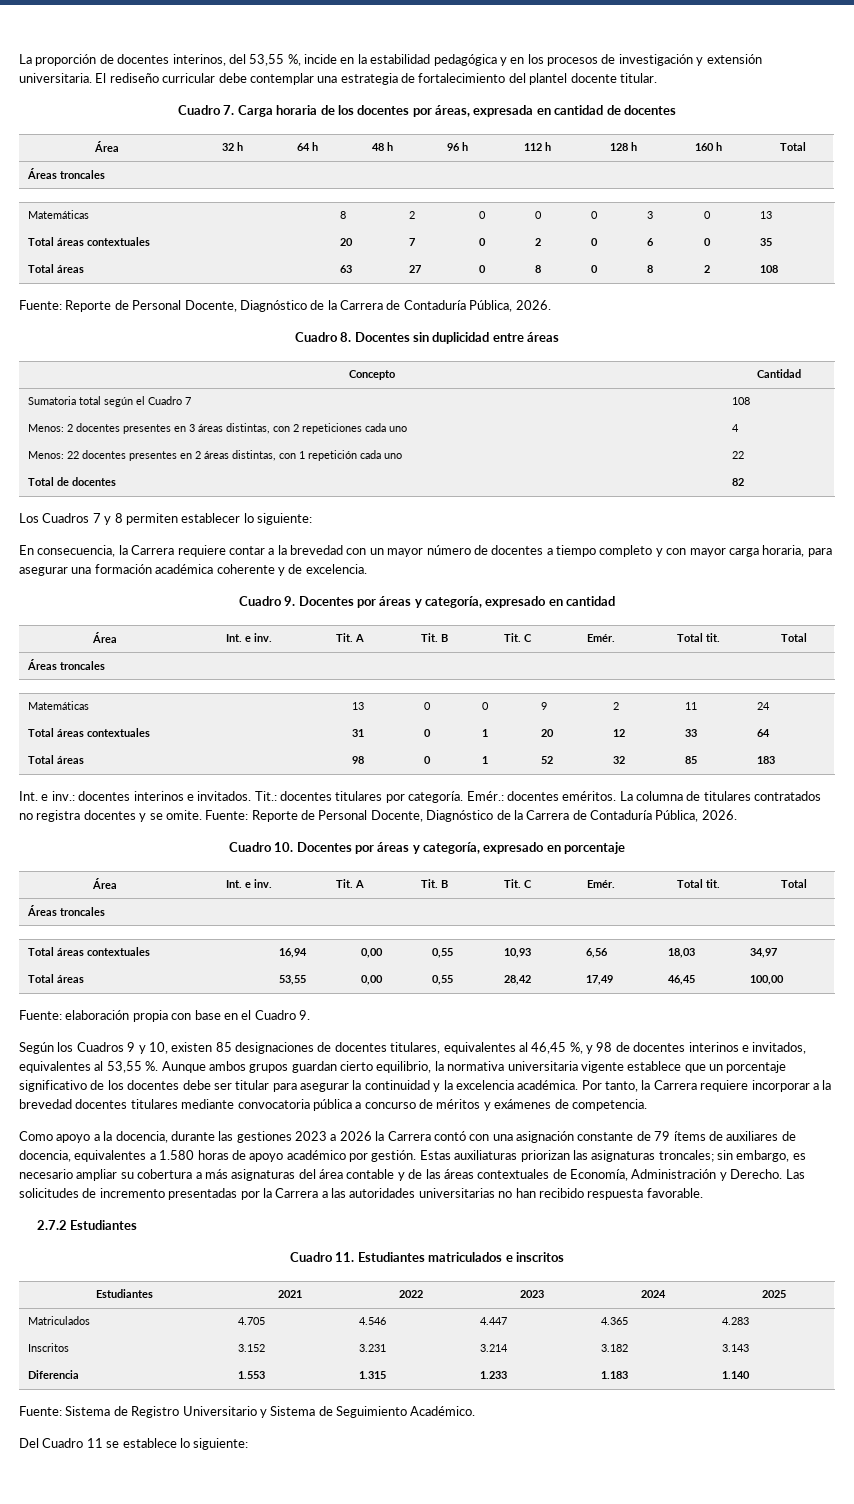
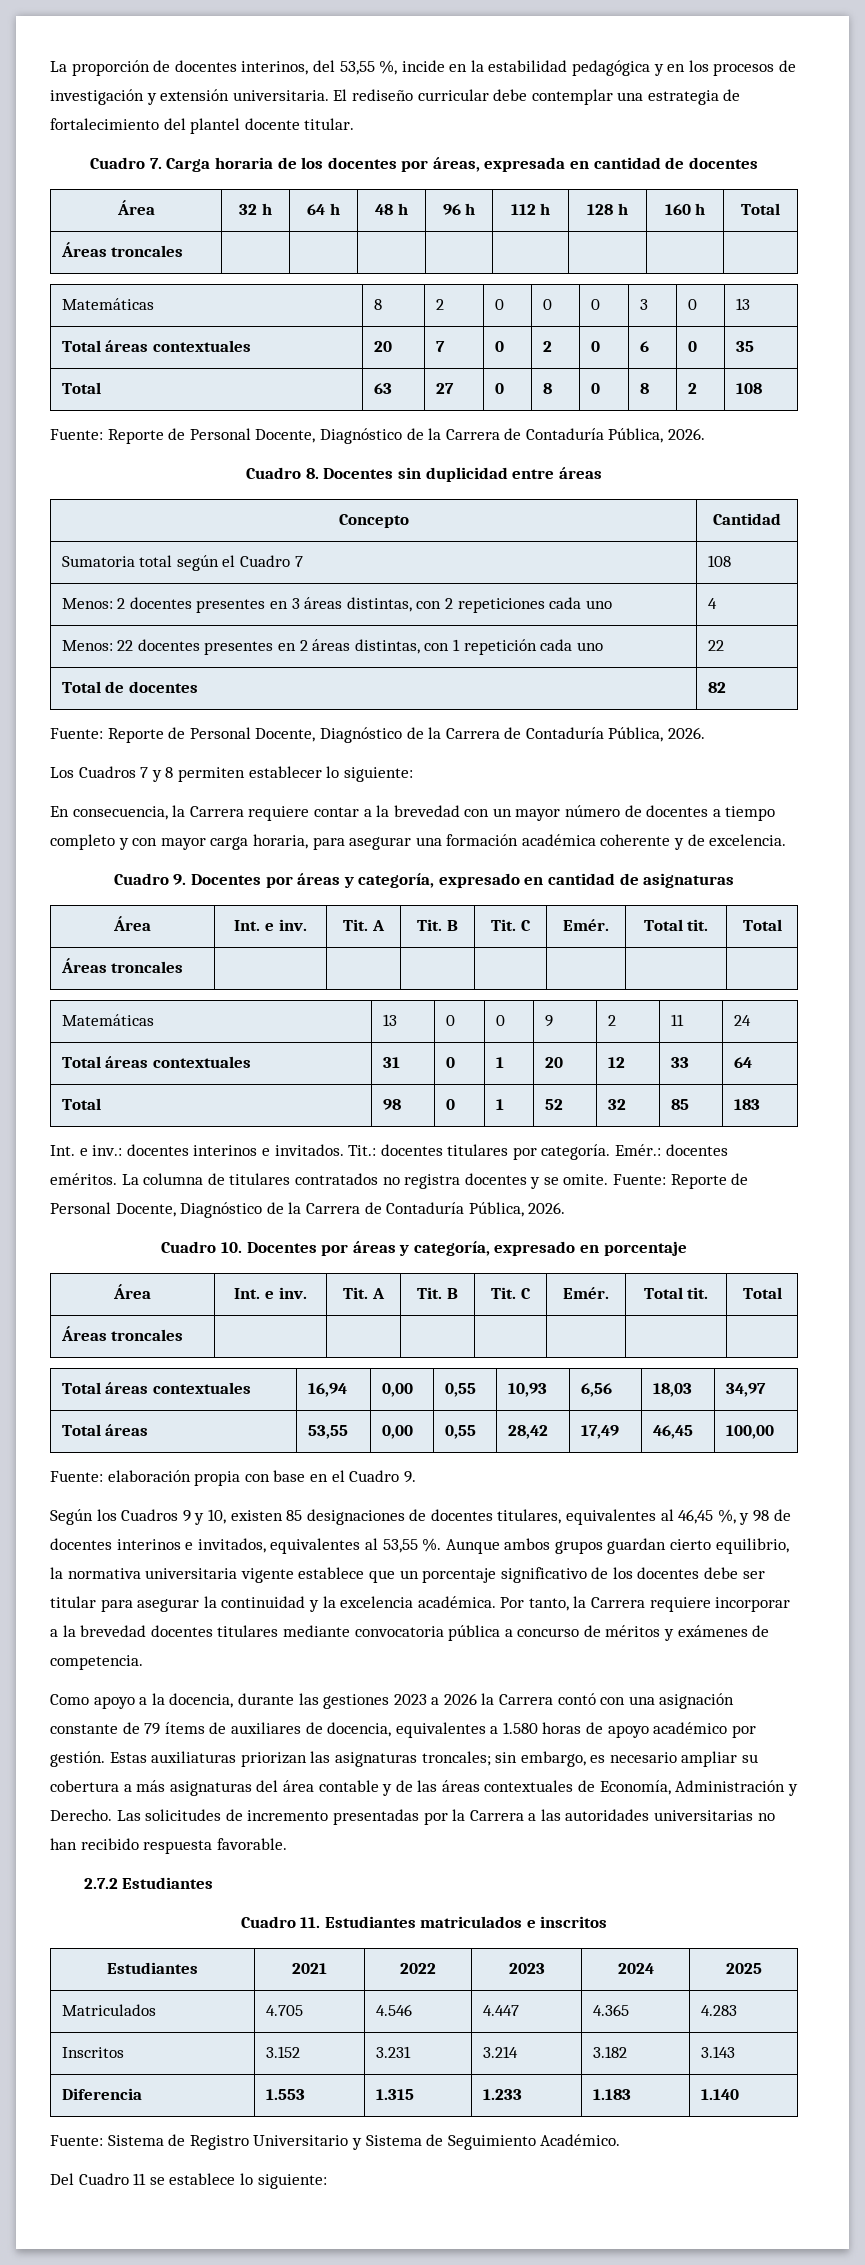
- Total áreas | 63 | 27 | 0 | 8 | 0 | 8 | 2 | 108
+ Total | 63 | 27 | 0 | 8 | 0 | 8 | 2 | 108
  Total de docentes | 82
+ Fuente: Reporte de Personal Docente, Diagnóstico de la Carrera de Contaduría Pública, 2026.
- Cuadro 9. Docentes por áreas y categoría, expresado en cantidad
+ Cuadro 9. Docentes por áreas y categoría, expresado en cantidad de asignaturas
- Total áreas | 98 | 0 | 1 | 52 | 32 | 85 | 183
+ Total | 98 | 0 | 1 | 52 | 32 | 85 | 183

